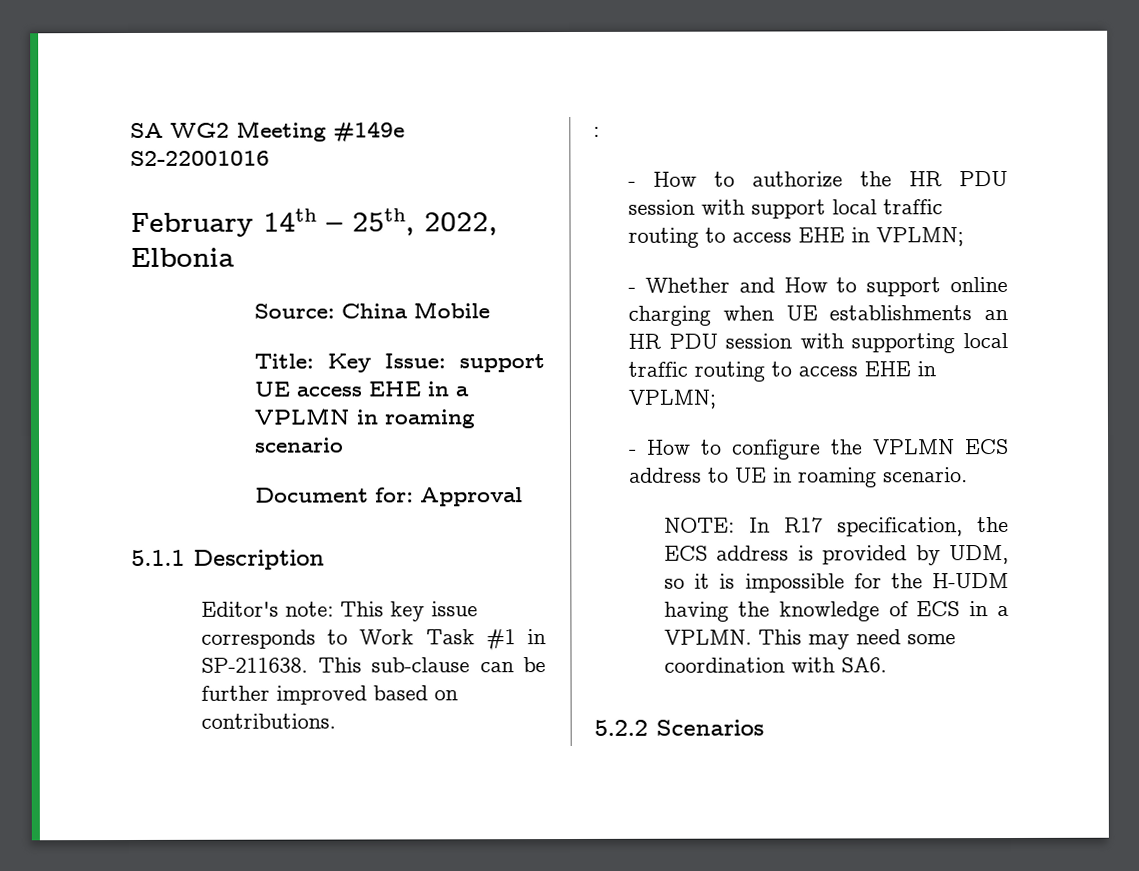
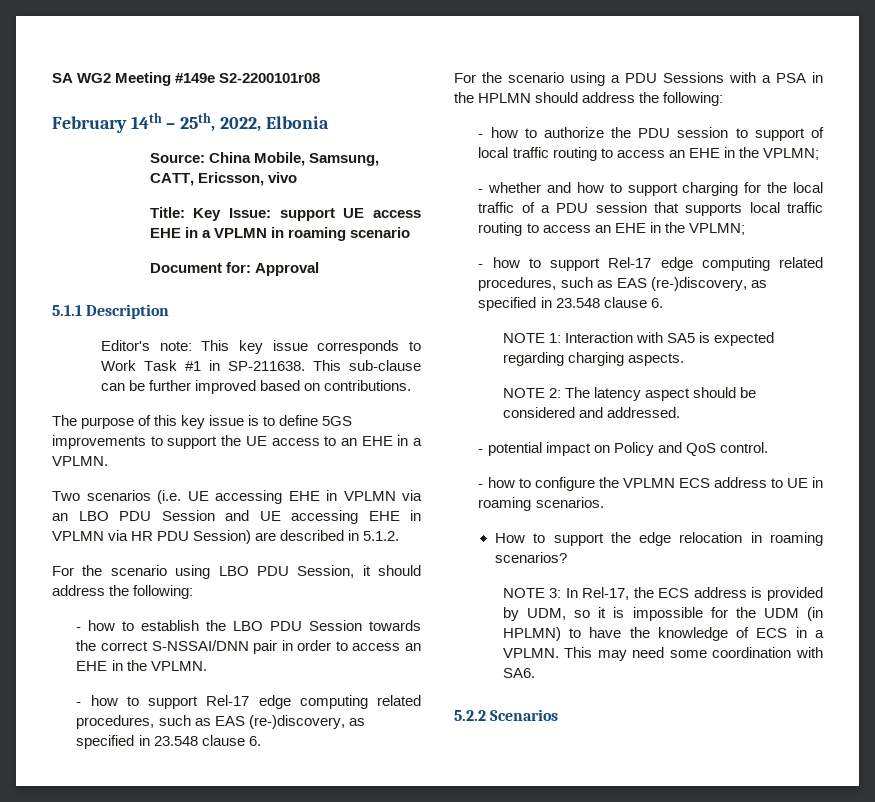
- SA WG2 Meeting #149e S2-22001016
+ SA WG2 Meeting #149e S2-2200101r08
- Source: China Mobile
+ Source: China Mobile, Samsung, CATT, Ericsson, vivo
- :
- - How to authorize the HR PDU session with support local traffic routing to access EHE in VPLMN;
- - Whether and How to support online charging when UE establishments an HR PDU session with supporting local traffic routing to access EHE in VPLMN;
- - How to configure the VPLMN ECS address to UE in roaming scenario.
- NOTE: In R17 specification, the ECS address is provided by UDM, so it is impossible for the H-UDM having the knowledge of ECS in a VPLMN.
+ The purpose of this key issue is to define 5GS improvements to support the UE access to an EHE in a VPLMN.
+ Two scenarios (i.e. UE accessing EHE in VPLMN via an LBO PDU Session and UE accessing EHE in VPLMN via HR PDU Session) are described in 5.1.2.
+ For the scenario using LBO PDU Session, it should address the following:
+ - how to establish the LBO PDU Session towards the correct S-NSSAI/DNN pair in order to access an EHE in the VPLMN.
+ - how to support Rel-17 edge computing related procedures, such as EAS (re-)discovery, as specified in 23.548 clause 6.
+ For the scenario using a PDU Sessions with a PSA in the HPLMN should address the following:
+ - how to authorize the PDU session to support of local traffic routing to access an EHE in the VPLMN;
+ - whether and how to support charging for the local traffic of a PDU session that supports local traffic routing to access an EHE in the VPLMN;
+ - how to support Rel-17 edge computing related procedures, such as EAS (re-)discovery, as specified in 23.548 clause 6.
+ NOTE 1: Interaction with SA5 is expected regarding charging aspects.
+ NOTE 2: The latency aspect should be considered and addressed.
+ - potential impact on Policy and QoS control.
+ - how to configure the VPLMN ECS address to UE in roaming scenarios.
+ How to support the edge relocation in roaming scenarios?
+ NOTE 3: In Rel-17, the ECS address is provided by UDM, so it is impossible for the UDM (in HPLMN) to have the knowledge of ECS in a VPLMN.

